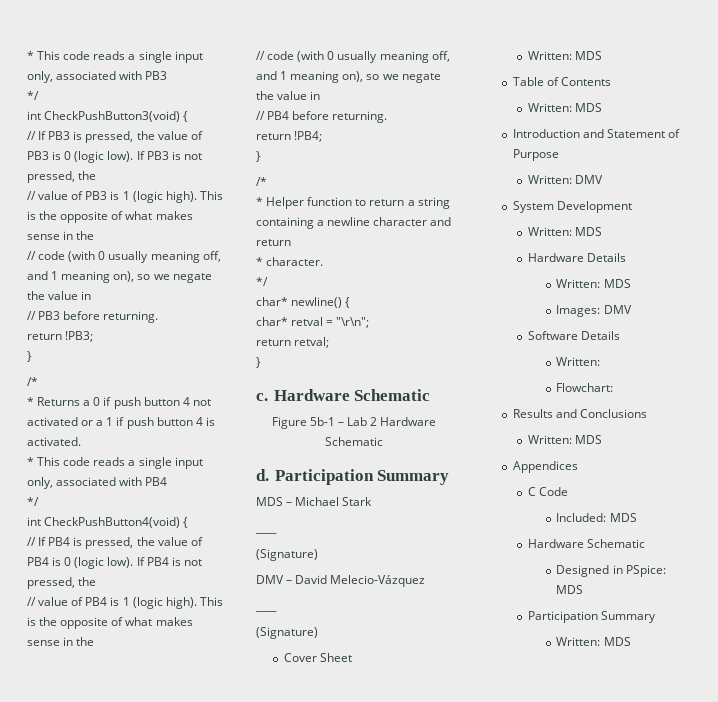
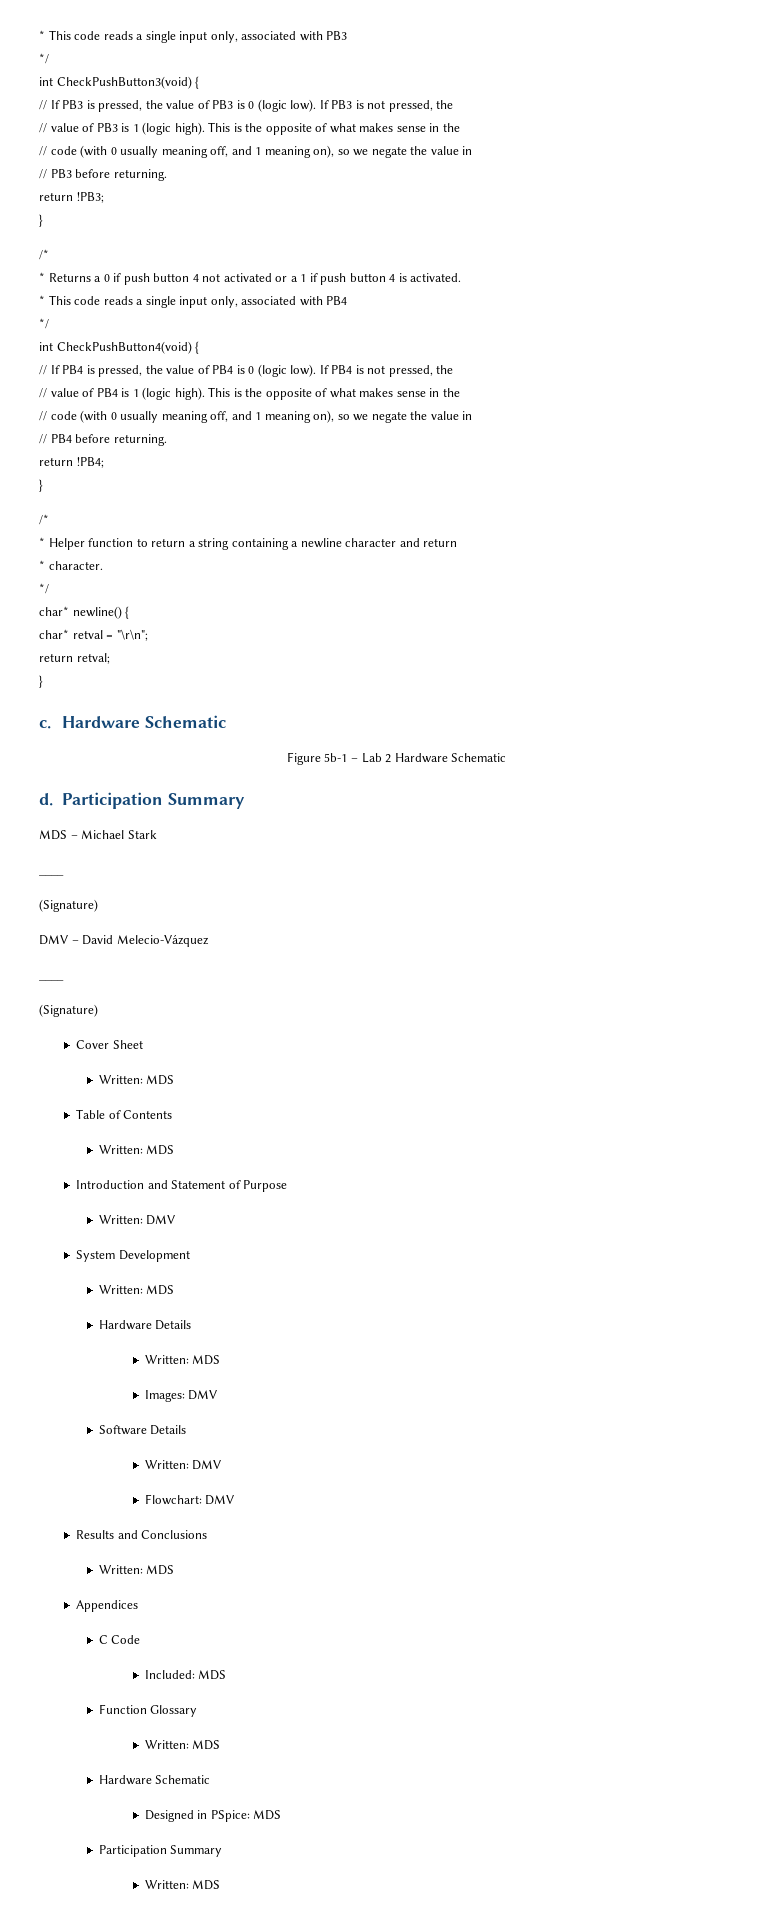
  Software Details
- Written:
+ Written: DMV
- Flowchart:
+ Flowchart: DMV
+ Function Glossary
+ Written: MDS

